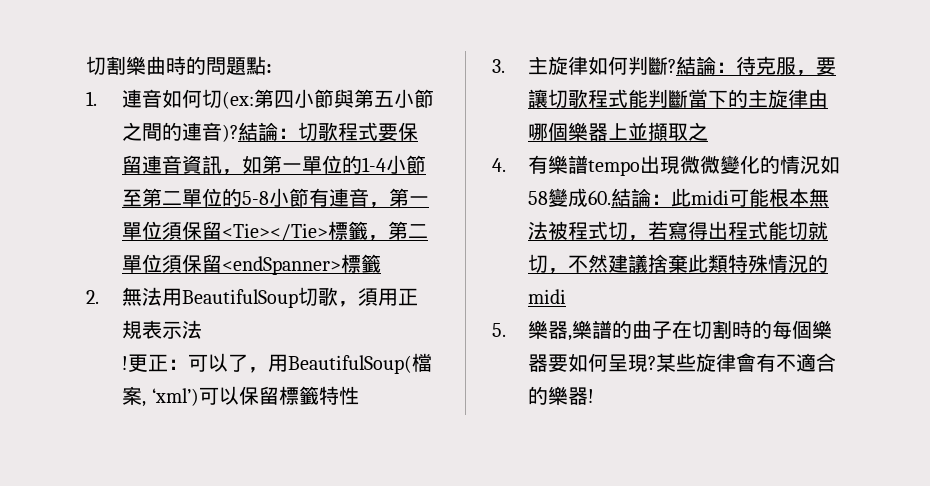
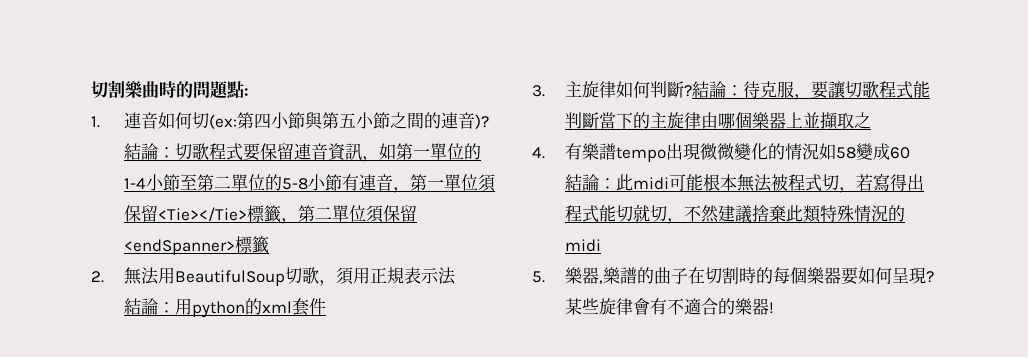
- !更正：可以了，用BeautifulSoup(檔案, ‘xml’)可以保留標籤特性
+ 結論：用python的xml套件
- 4.有樂譜tempo出現微微變化的情況如58變成60.結論：此midi可能根本無法被程式切，若寫得出程式能切就切，不然建議捨棄此類特殊情況的midi
+ 4.有樂譜tempo出現微微變化的情況如58變成60
+ 結論：此midi可能根本無法被程式切，若寫得出程式能切就切，不然建議捨棄此類特殊情況的midi

